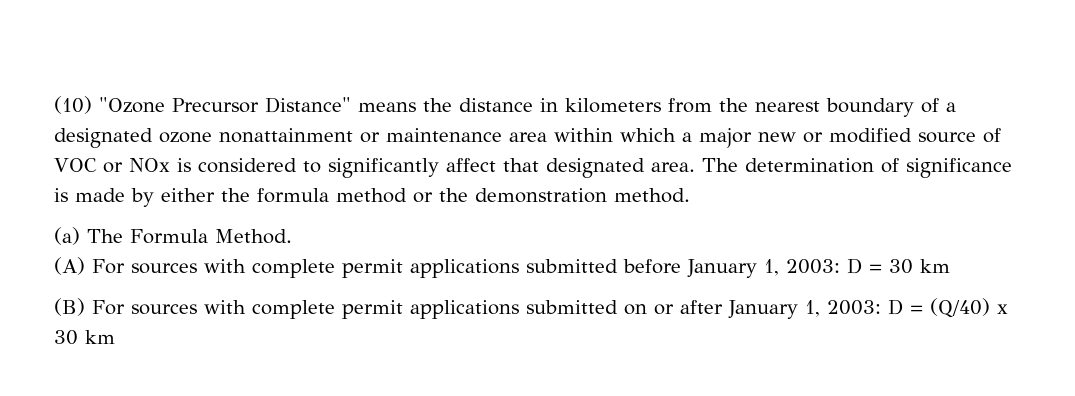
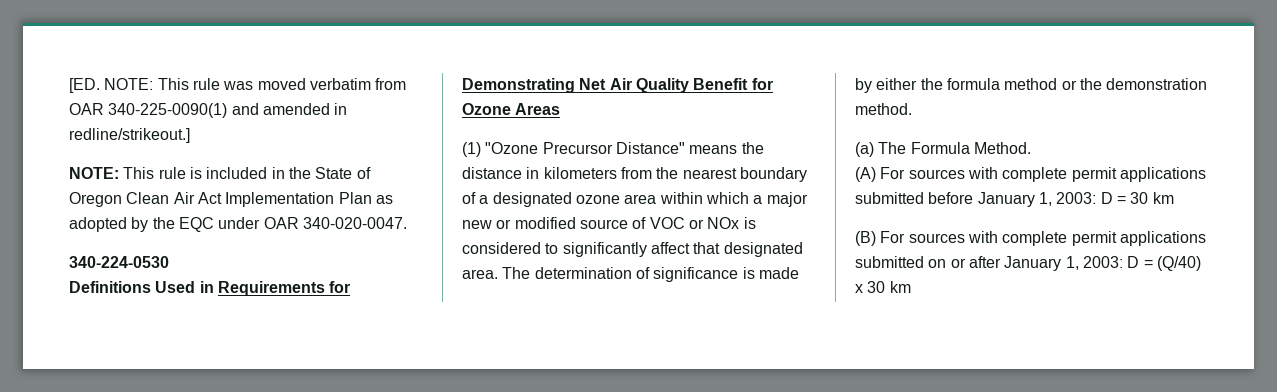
- (10) "Ozone Precursor Distance" means the distance in kilometers from the nearest boundary of a designated ozone nonattainment or maintenance area within which a major new or modified source of VOC or NOx is considered to significantly affect that designated area.
+ [ED. NOTE: This rule was moved verbatim from OAR 340-225-0090(1) and amended in redline/strikeout.]
+ NOTE: This rule is included in the State of Oregon Clean Air Act Implementation Plan as adopted by the EQC under OAR 340-020-0047.
+ 340-224-0530
+ Definitions Used in Requirements for Demonstrating Net Air Quality Benefit for Ozone Areas
+ (1) "Ozone Precursor Distance" means the distance in kilometers from the nearest boundary of a designated ozone area within which a major new or modified source of VOC or NOx is considered to significantly affect that designated area.

